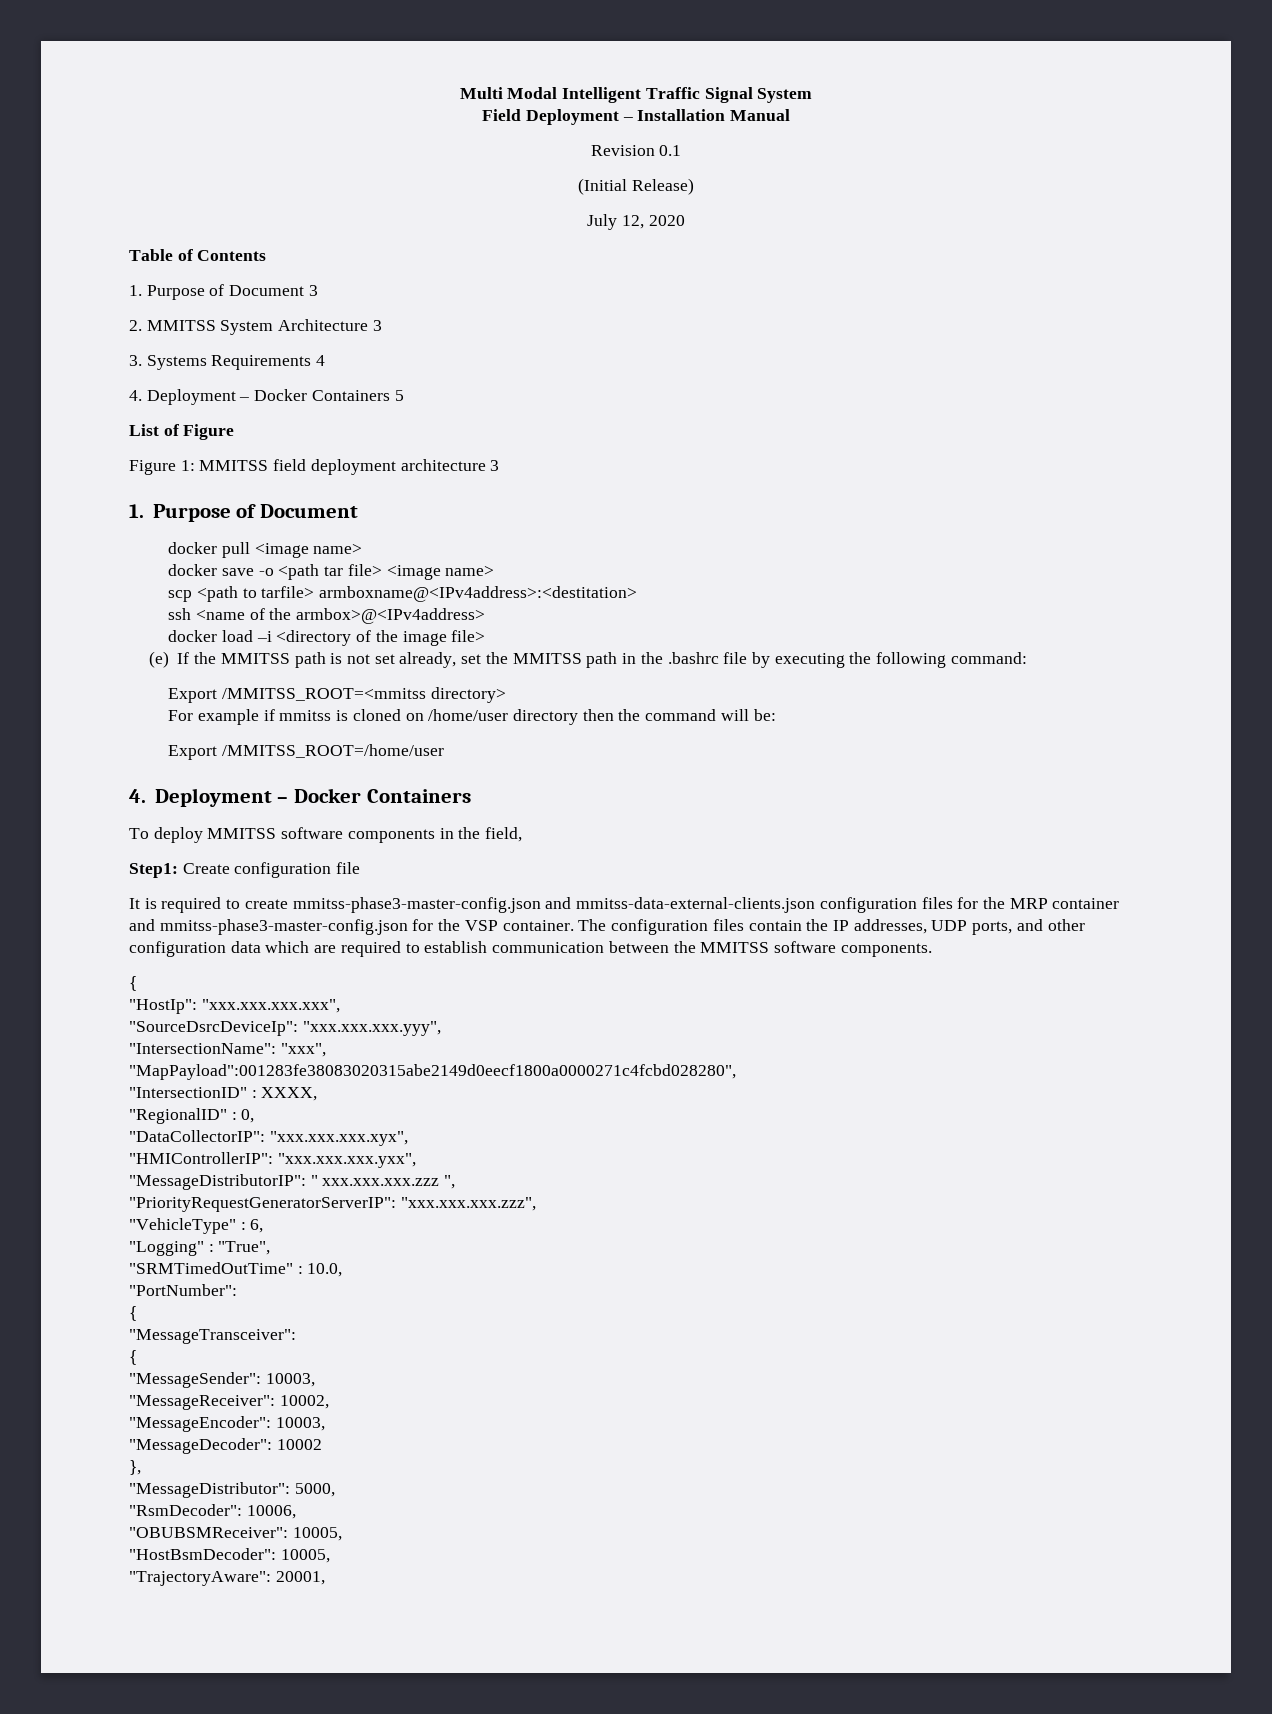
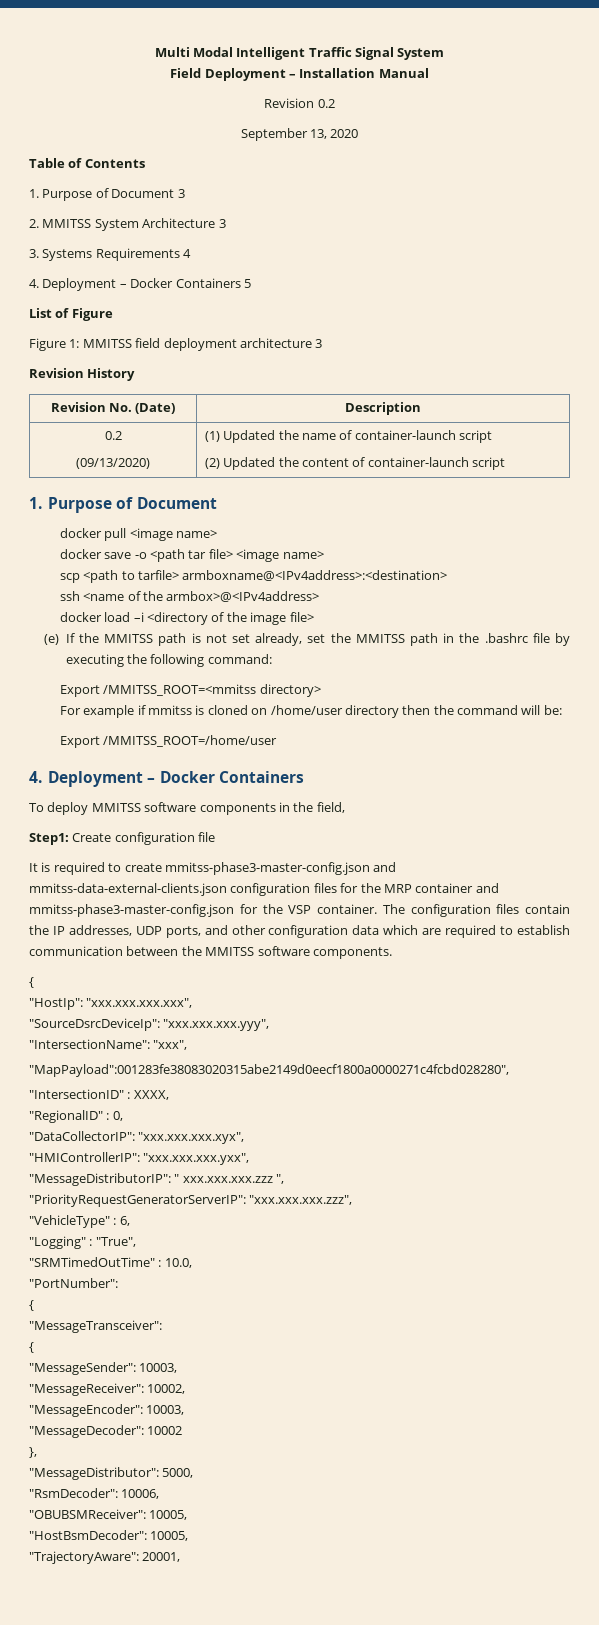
- Revision 0.1
- (Initial Release)
- July 12, 2020
+ Revision 0.2
+ September 13, 2020
+ Revision History
+ Revision No. (Date) | Description
+ 0.2
+ (09/13/2020) | (1) Updated the name of container-launch script
+ (2) Updated the content of container-launch script
- scp <path to tarfile> armboxname@<IPv4address>:<destitation>
+ scp <path to tarfile> armboxname@<IPv4address>:<destination>

